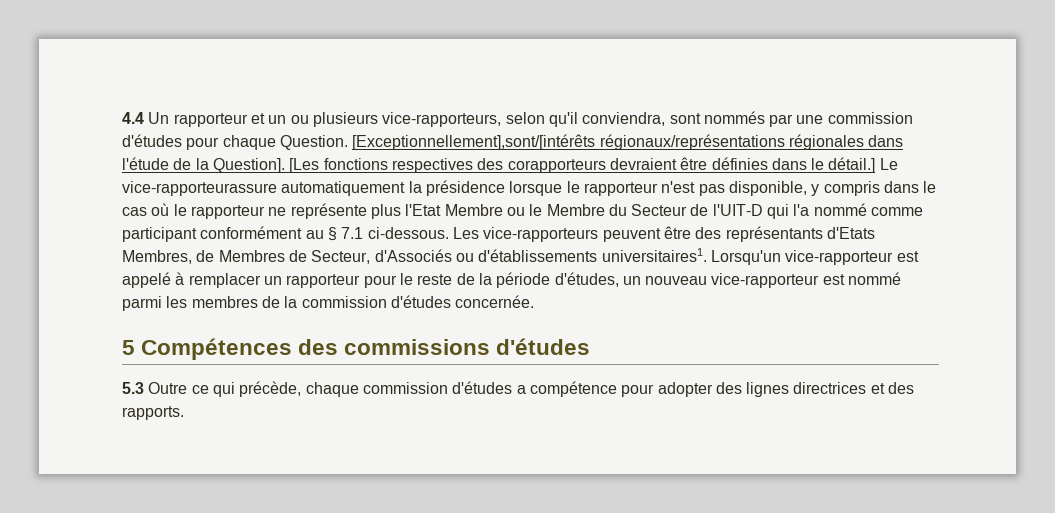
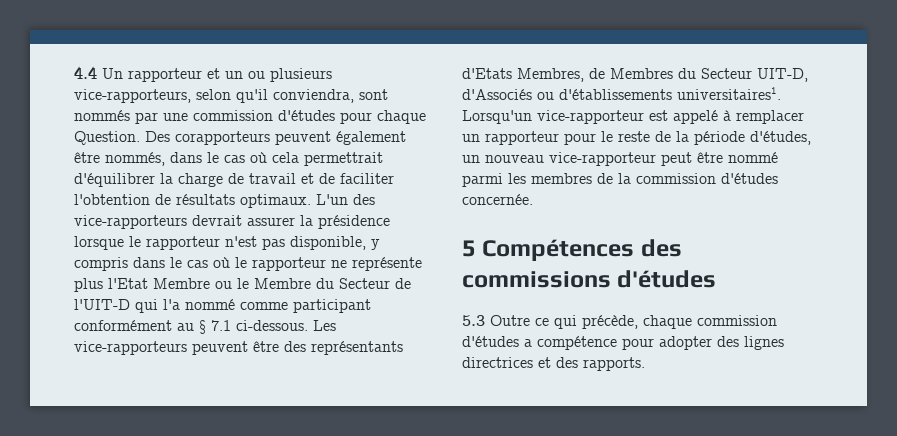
- [Exceptionnellement],sont/[intérêts régionaux/représentations régionales dans l'étude de la Question]. [Les fonctions respectives des corapporteurs devraient être définies dans le détail.] Le vice-rapporteurassure automatiquement la présidence lorsque le rapporteur n'est pas disponible, y compris dans le cas où le rapporteur ne représente plus l'Etat Membre ou le Membre du Secteur de l'UIT-D qui l'a nommé comme participant conformément au § 7.1 ci-dessous.
+ Des corapporteurs peuvent également être nommés, dans le cas où cela permettrait d'équilibrer la charge de travail et de faciliter l'obtention de résultats optimaux. L'un des vice-rapporteurs devrait assurer la présidence lorsque le rapporteur n'est pas disponible, y compris dans le cas où le rapporteur ne représente plus l'Etat Membre ou le Membre du Secteur de l'UIT-D qui l'a nommé comme participant conformément au § 7.1 ci-dessous.
- Les vice-rapporteurs peuvent être des représentants d'Etats Membres, de Membres de Secteur, d'Associés ou d'établissements universitaires1.
+ Les vice-rapporteurs peuvent être des représentants d'Etats Membres, de Membres du Secteur UIT-D, d'Associés ou d'établissements universitaires1.
- Lorsqu'un vice-rapporteur est appelé à remplacer un rapporteur pour le reste de la période d'études, un nouveau vice-rapporteur est nommé parmi les membres de la commission d'études concernée.
+ Lorsqu'un vice-rapporteur est appelé à remplacer un rapporteur pour le reste de la période d'études, un nouveau vice-rapporteur peut être nommé parmi les membres de la commission d'études concernée.

